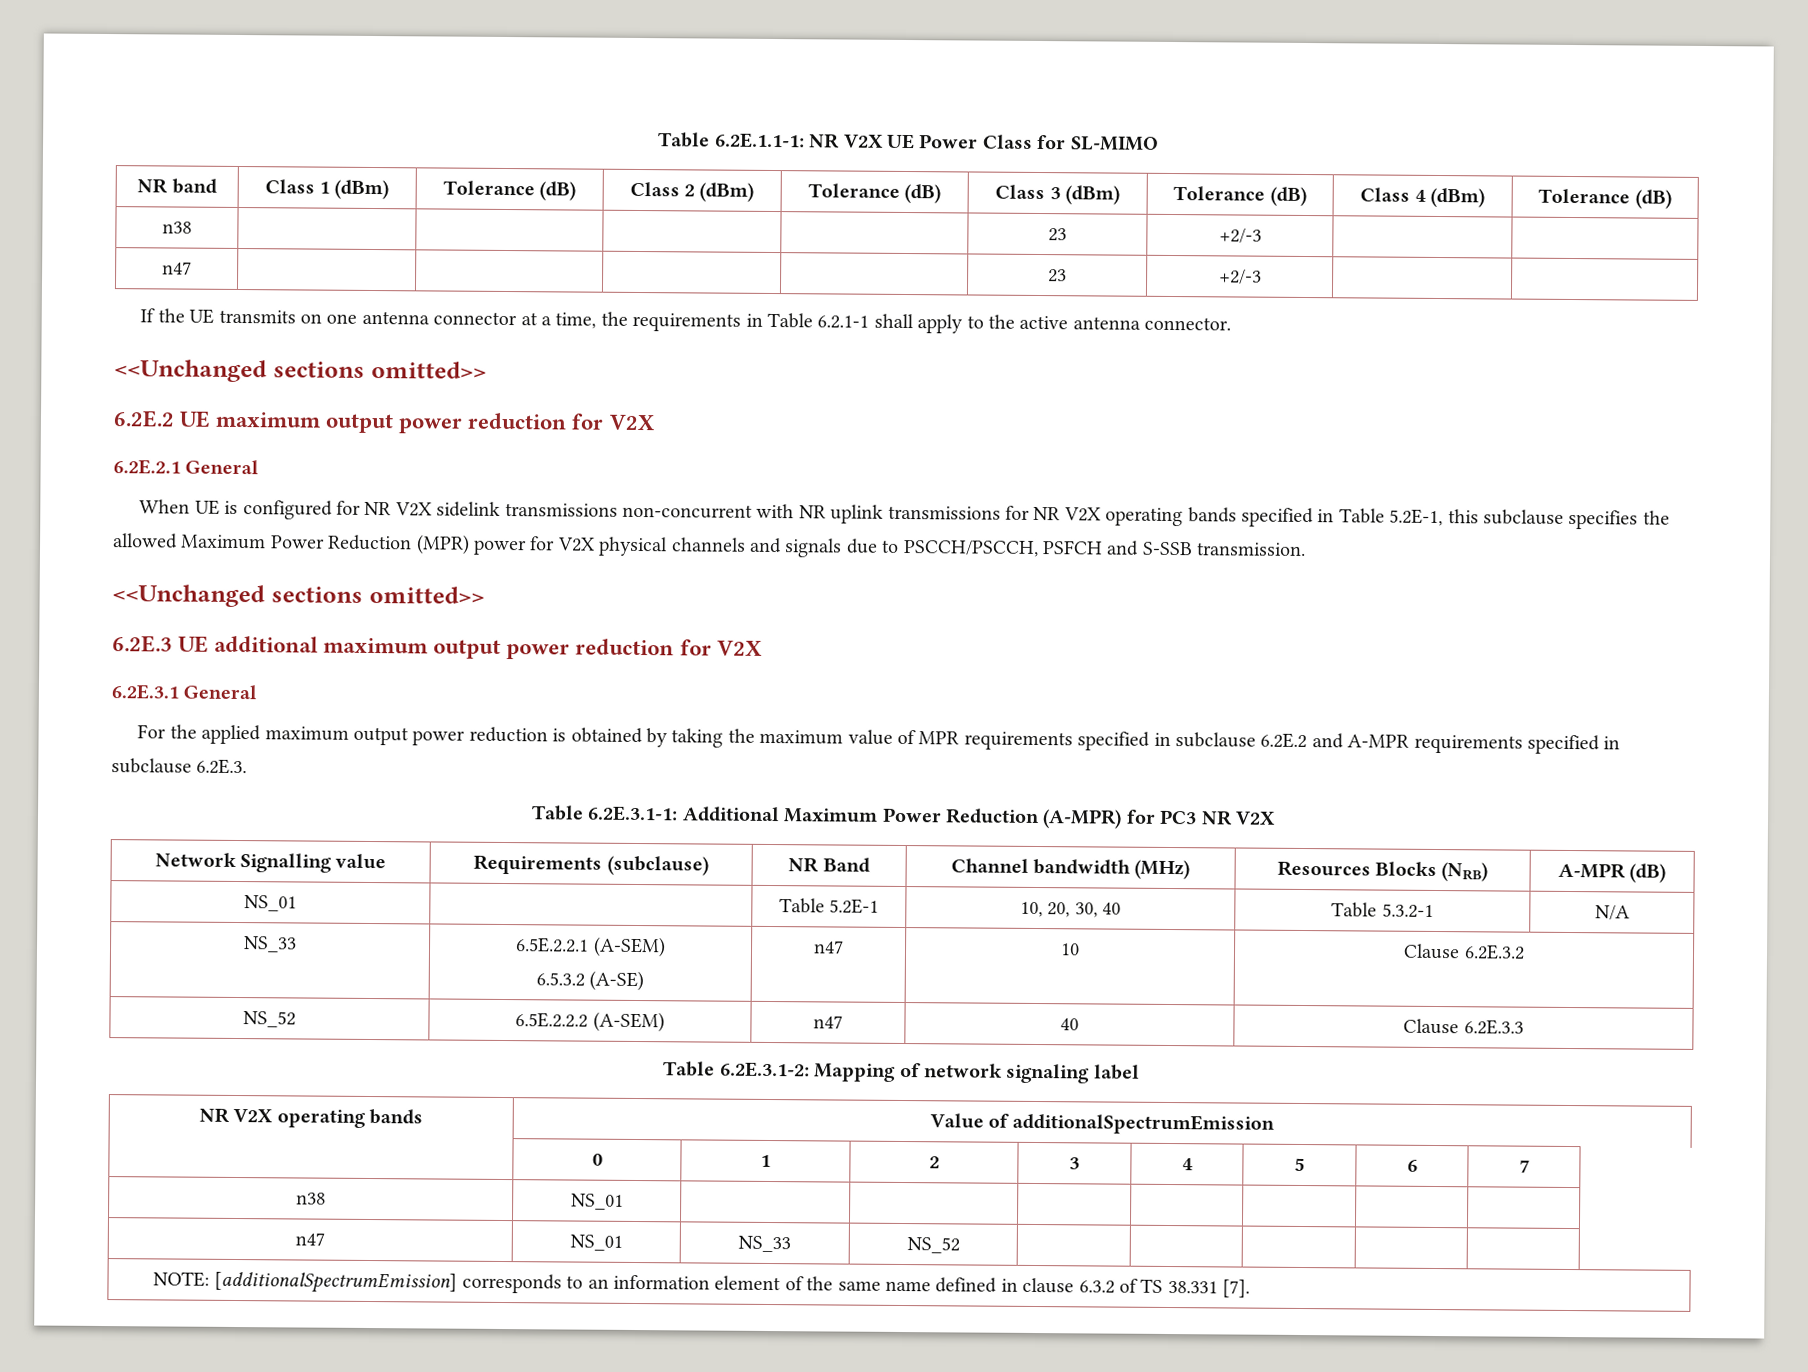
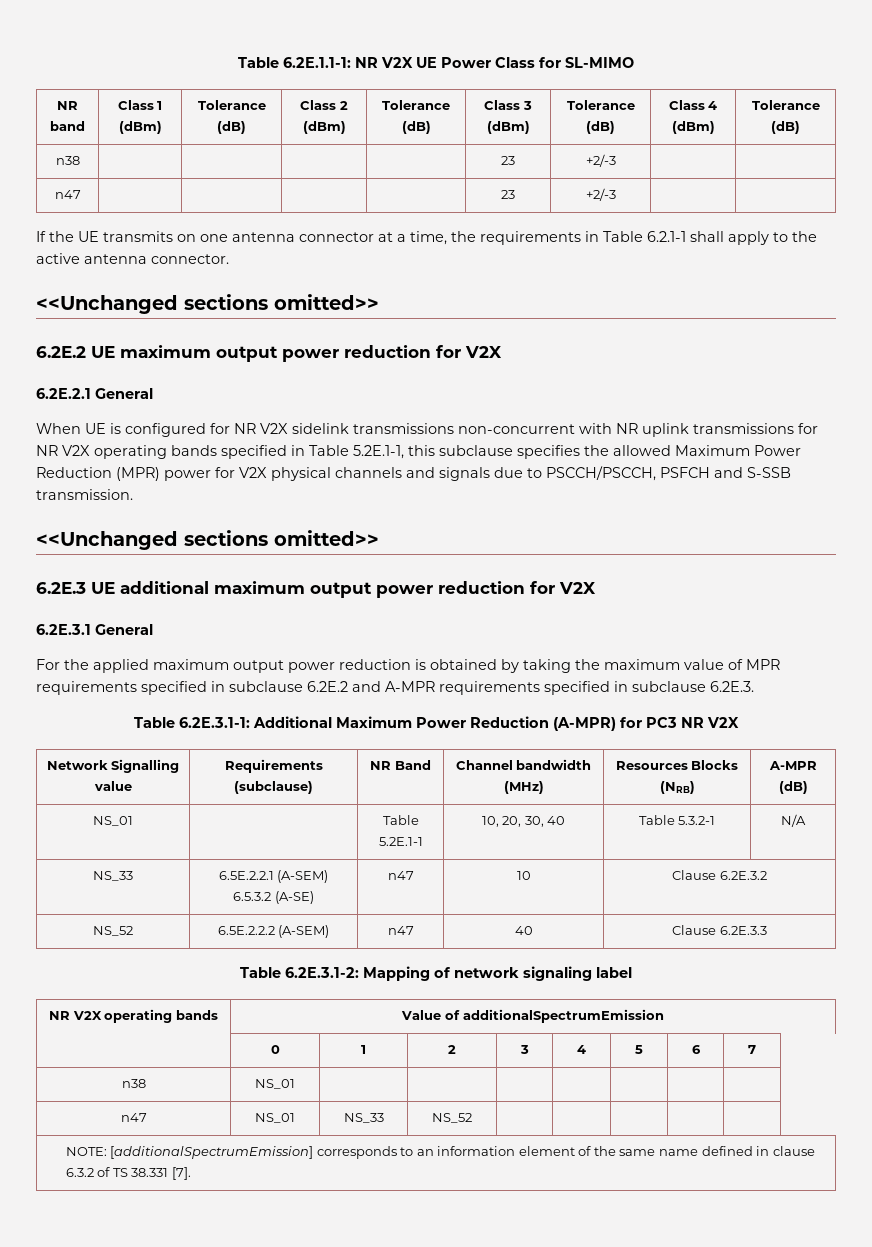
- When UE is configured for NR V2X sidelink transmissions non-concurrent with NR uplink transmissions for NR V2X operating bands specified in Table 5.2E-1, this subclause specifies the allowed Maximum Power Reduction (MPR) power for V2X physical channels and signals due to PSCCH/PSCCH, PSFCH and S-SSB transmission.
+ When UE is configured for NR V2X sidelink transmissions non-concurrent with NR uplink transmissions for NR V2X operating bands specified in Table 5.2E.1-1, this subclause specifies the allowed Maximum Power Reduction (MPR) power for V2X physical channels and signals due to PSCCH/PSCCH, PSFCH and S-SSB transmission.
- NS_01 | | Table 5.2E-1 | 10, 20, 30, 40 | Table 5.3.2-1 | N/A
+ NS_01 | | Table 5.2E.1-1 | 10, 20, 30, 40 | Table 5.3.2-1 | N/A

